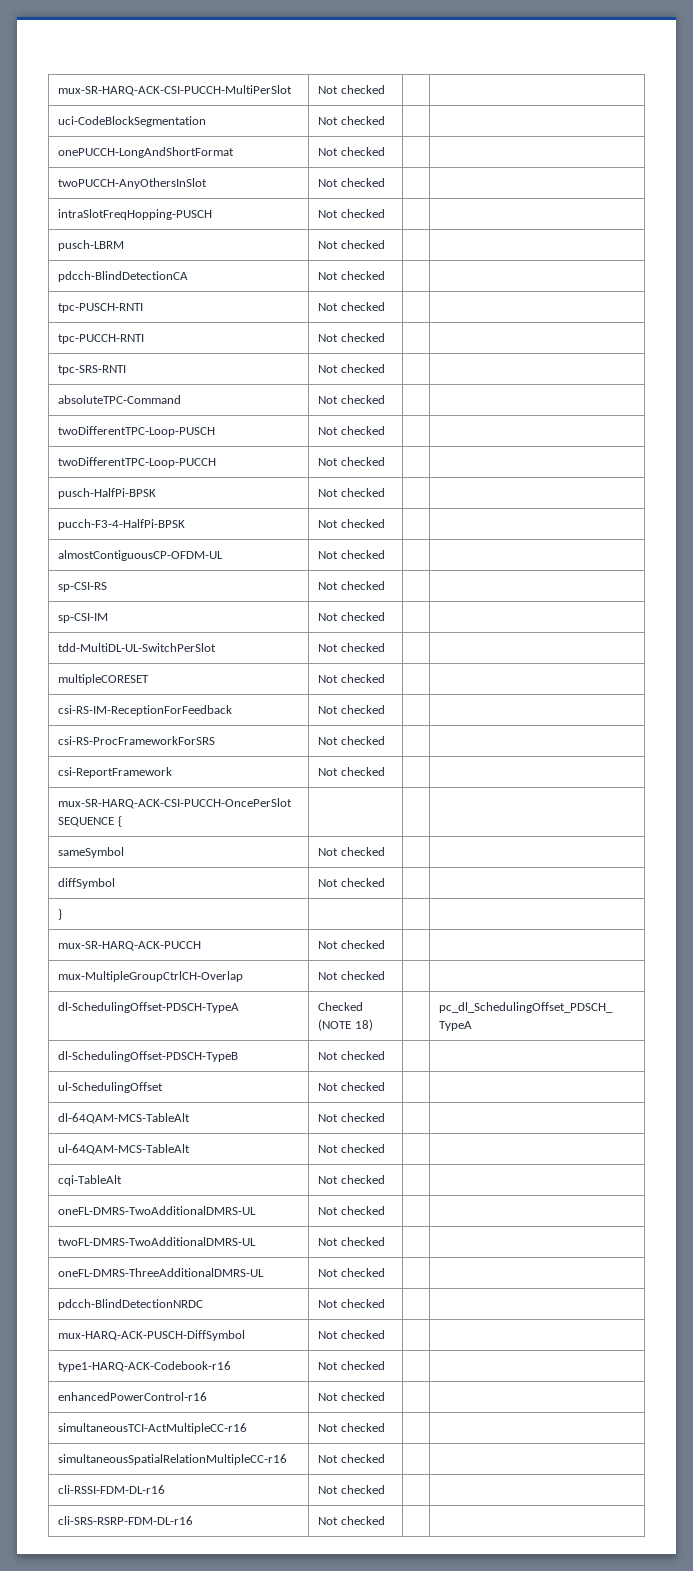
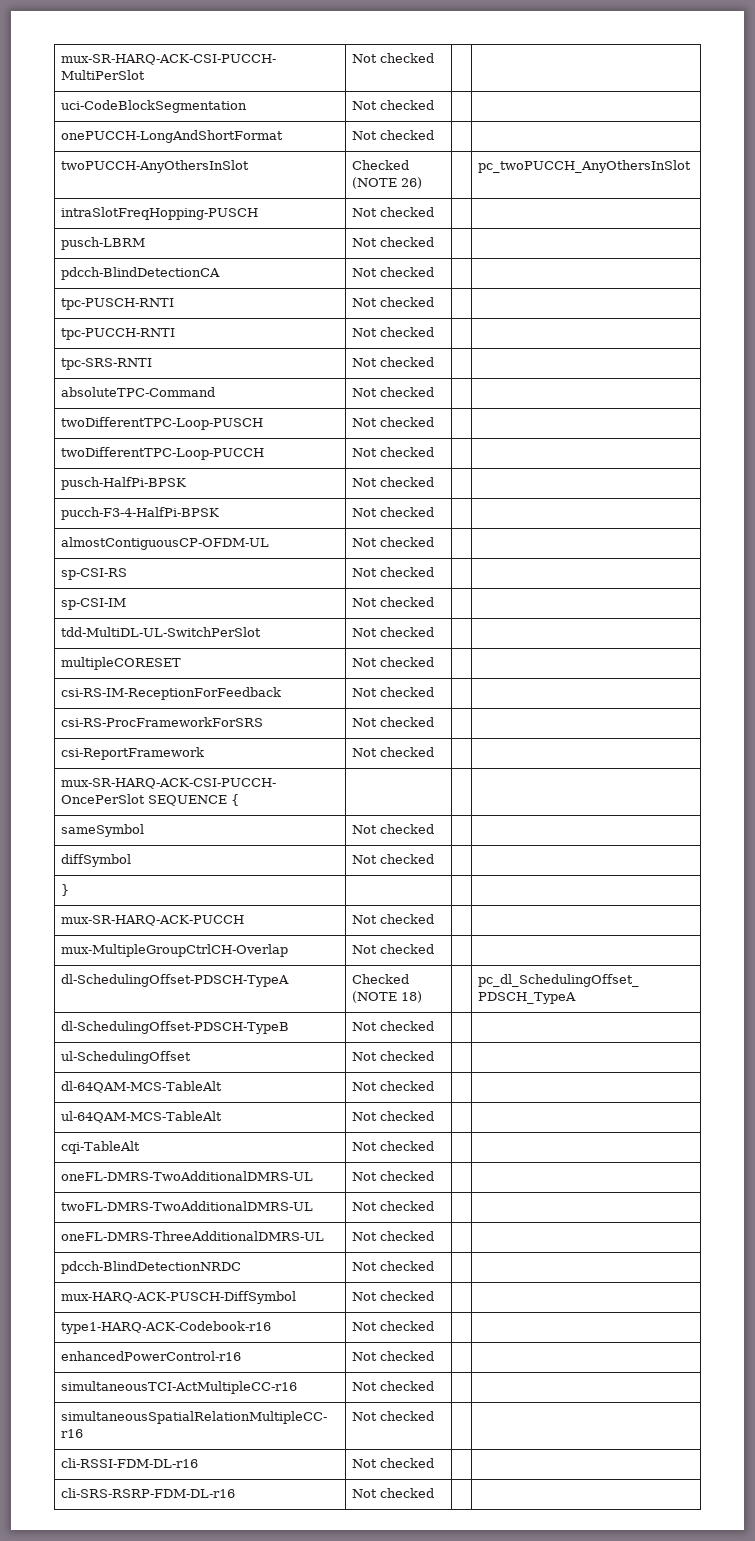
- twoPUCCH-AnyOthersInSlot | Not checked | |
+ twoPUCCH-AnyOthersInSlot | Checked (NOTE 26) | | pc_twoPUCCH_AnyOthersInSlot

